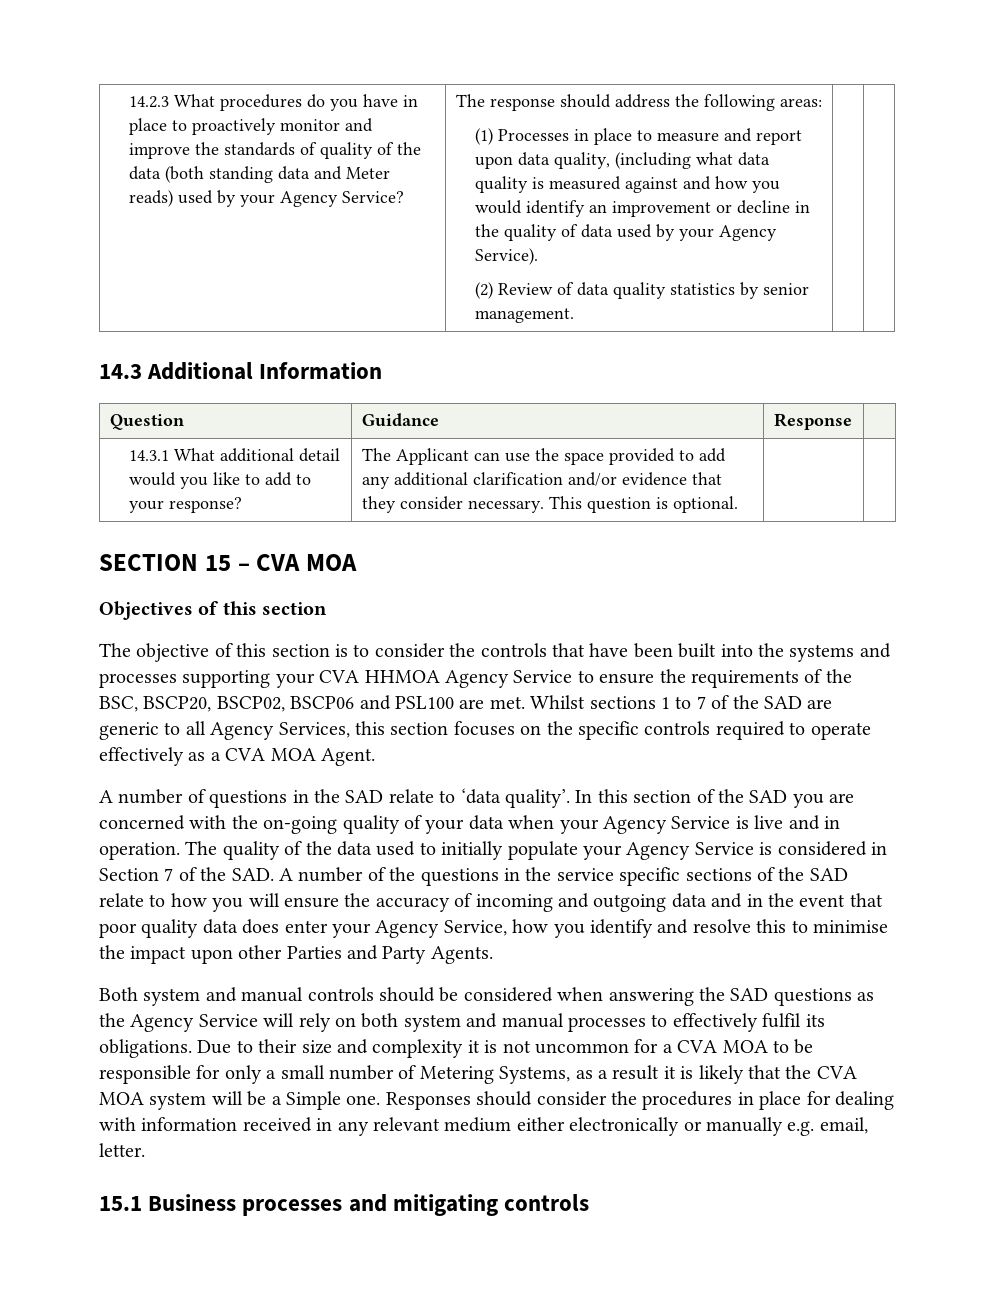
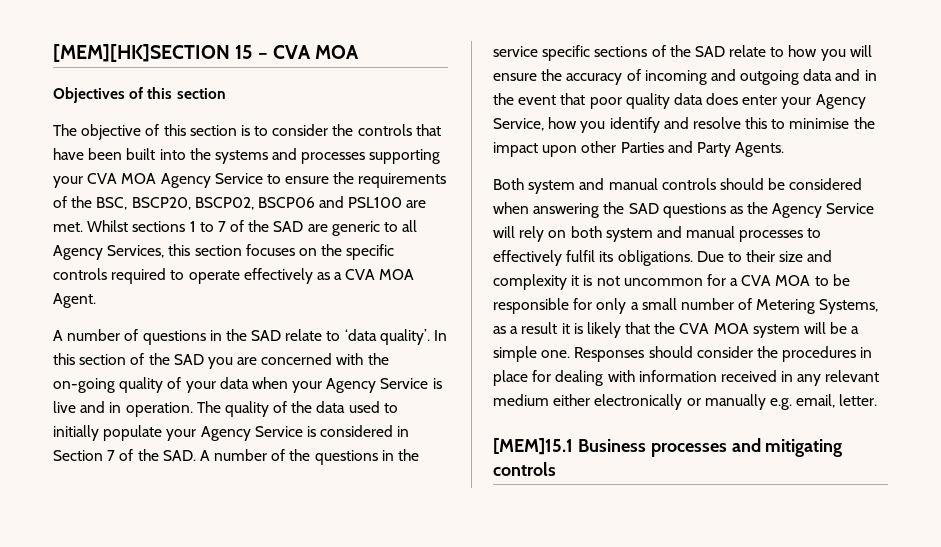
- 14.2.3 What procedures do you have in place to proactively monitor and improve the standards of quality of the data (both standing data and Meter reads) used by your Agency Service? | The response should address the following areas:
- (1) Processes in place to measure and report upon data quality, (including what data quality is measured against and how you would identify an improvement or decline in the quality of data used by your Agency Service).
- (2) Review of data quality statistics by senior management. | |
- 14.3 Additional Information
- Question | Guidance | Response |
- 14.3.1 What additional detail would you like to add to your response? | The Applicant can use the space provided to add any additional clarification and/or evidence that they consider necessary. This question is optional. | |
- SECTION 15 – CVA MOA
+ [MEM][HK]SECTION 15 – CVA MOA
- The objective of this section is to consider the controls that have been built into the systems and processes supporting your CVA HHMOA Agency Service to ensure the requirements of the BSC, BSCP20, BSCP02, BSCP06 and PSL100 are met.
+ The objective of this section is to consider the controls that have been built into the systems and processes supporting your CVA MOA Agency Service to ensure the requirements of the BSC, BSCP20, BSCP02, BSCP06 and PSL100 are met.
- Due to their size and complexity it is not uncommon for a CVA MOA to be responsible for only a small number of Metering Systems, as a result it is likely that the CVA MOA system will be a Simple one.
+ Due to their size and complexity it is not uncommon for a CVA MOA to be responsible for only a small number of Metering Systems, as a result it is likely that the CVA MOA system will be a simple one.
- 15.1 Business processes and mitigating controls
+ [MEM]15.1 Business processes and mitigating controls

